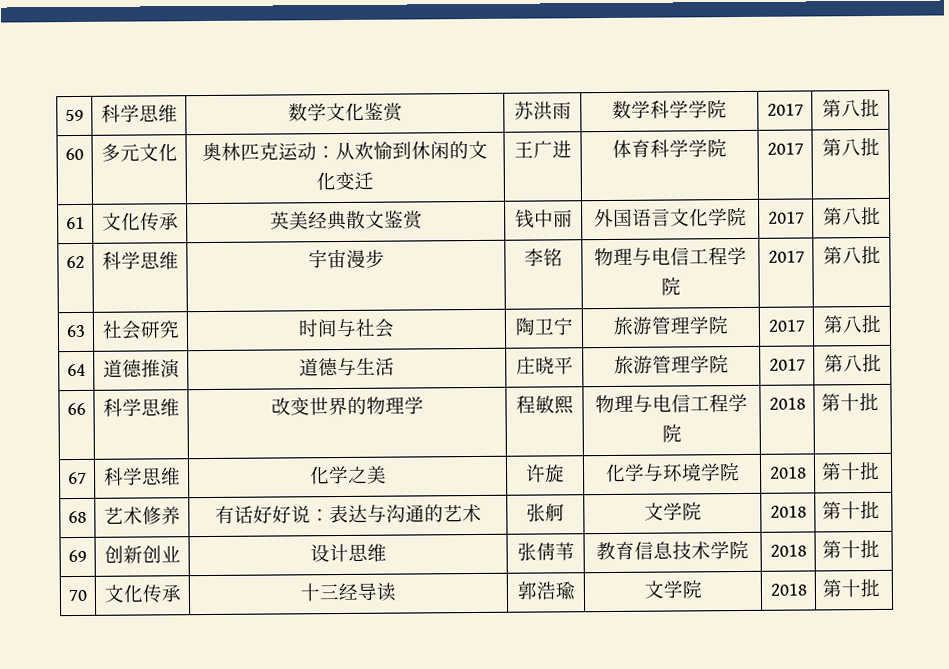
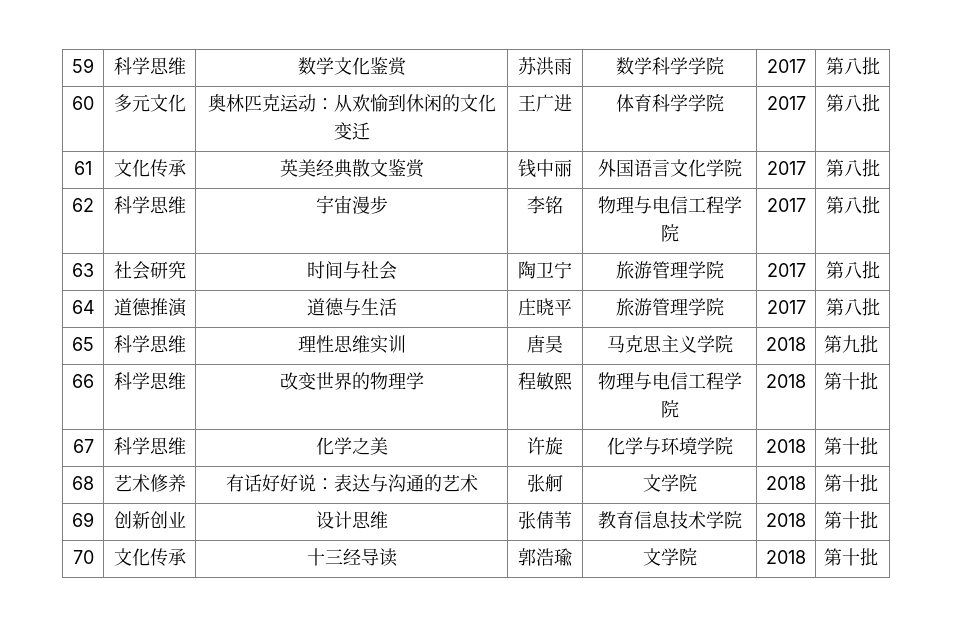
+ 65 | 科学思维 | 理性思维实训 | 唐昊 | 马克思主义学院 | 2018 | 第九批

